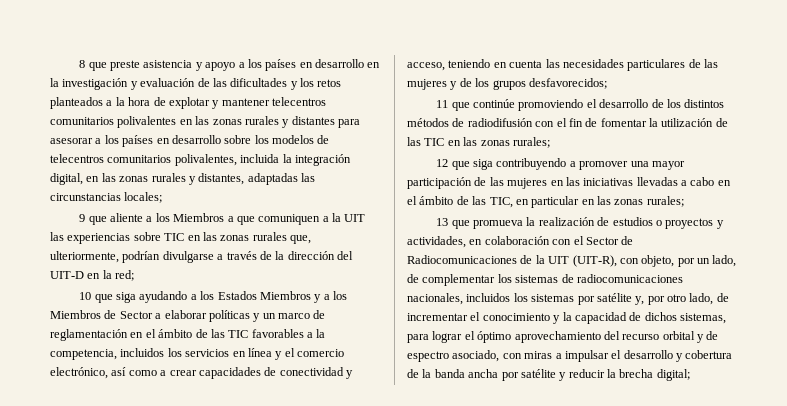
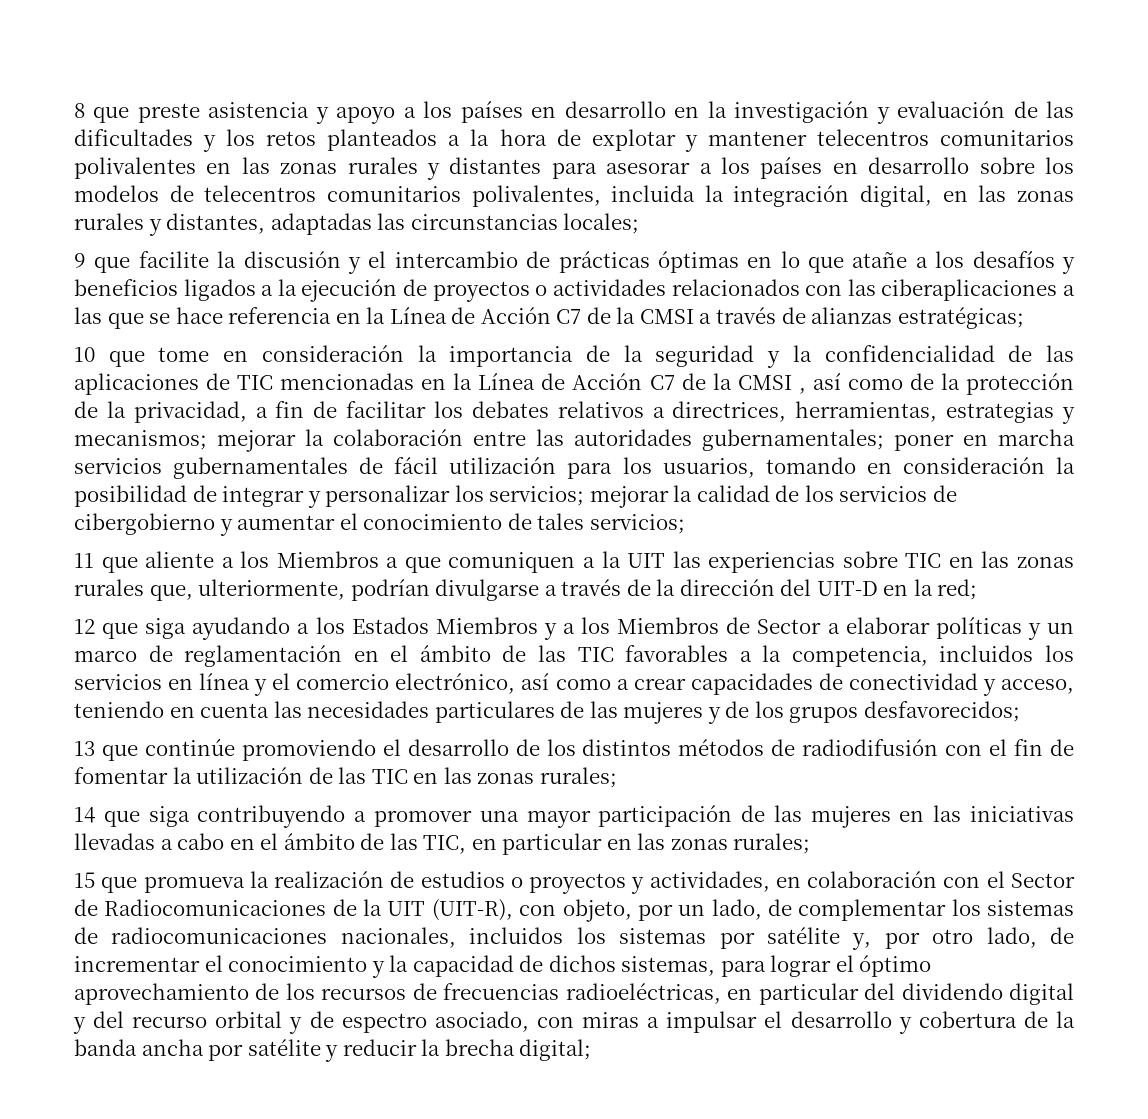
- 9 que aliente a los Miembros a que comuniquen a la UIT las experiencias sobre TIC en las zonas rurales que, ulteriormente, podrían divulgarse a través de la dirección del UIT-D en la red;
+ 9 que facilite la discusión y el intercambio de prácticas óptimas en lo que atañe a los desafíos y beneficios ligados a la ejecución de proyectos o actividades relacionados con las ciberaplicaciones a las que se hace referencia en la Línea de Acción C7 de la CMSI a través de alianzas estratégicas;
+ 10 que tome en consideración la importancia de la seguridad y la confidencialidad de las aplicaciones de TIC mencionadas en la Línea de Acción C7 de la CMSI , así como de la protección de la privacidad, a fin de facilitar los debates relativos a directrices, herramientas, estrategias y mecanismos; mejorar la colaboración entre las autoridades gubernamentales; poner en marcha servicios gubernamentales de fácil utilización para los usuarios, tomando en consideración la posibilidad de integrar y personalizar los servicios; mejorar la calidad de los servicios de cibergobierno y aumentar el conocimiento de tales servicios;
+ 11 que aliente a los Miembros a que comuniquen a la UIT las experiencias sobre TIC en las zonas rurales que, ulteriormente, podrían divulgarse a través de la dirección del UIT-D en la red;
- 10 que siga ayudando a los Estados Miembros y a los Miembros de Sector a elaborar políticas y un marco de reglamentación en el ámbito de las TIC favorables a la competencia, incluidos los servicios en línea y el comercio electrónico, así como a crear capacidades de conectividad y acceso, teniendo en cuenta las necesidades particulares de las mujeres y de los grupos desfavorecidos;
+ 12 que siga ayudando a los Estados Miembros y a los Miembros de Sector a elaborar políticas y un marco de reglamentación en el ámbito de las TIC favorables a la competencia, incluidos los servicios en línea y el comercio electrónico, así como a crear capacidades de conectividad y acceso, teniendo en cuenta las necesidades particulares de las mujeres y de los grupos desfavorecidos;
- 11 que continúe promoviendo el desarrollo de los distintos métodos de radiodifusión con el fin de fomentar la utilización de las TIC en las zonas rurales;
+ 13 que continúe promoviendo el desarrollo de los distintos métodos de radiodifusión con el fin de fomentar la utilización de las TIC en las zonas rurales;
- 12 que siga contribuyendo a promover una mayor participación de las mujeres en las iniciativas llevadas a cabo en el ámbito de las TIC, en particular en las zonas rurales;
+ 14 que siga contribuyendo a promover una mayor participación de las mujeres en las iniciativas llevadas a cabo en el ámbito de las TIC, en particular en las zonas rurales;
- 13 que promueva la realización de estudios o proyectos y actividades, en colaboración con el Sector de Radiocomunicaciones de la UIT (UIT-R), con objeto, por un lado, de complementar los sistemas de radiocomunicaciones nacionales, incluidos los sistemas por satélite y, por otro lado, de incrementar el conocimiento y la capacidad de dichos sistemas, para lograr el óptimo aprovechamiento del recurso orbital y de espectro asociado, con miras a impulsar el desarrollo y cobertura de la banda ancha por satélite y reducir la brecha digital;
+ 15 que promueva la realización de estudios o proyectos y actividades, en colaboración con el Sector de Radiocomunicaciones de la UIT (UIT-R), con objeto, por un lado, de complementar los sistemas de radiocomunicaciones nacionales, incluidos los sistemas por satélite y, por otro lado, de incrementar el conocimiento y la capacidad de dichos sistemas, para lograr el óptimo aprovechamiento de los recursos de frecuencias radioeléctricas, en particular del dividendo digital y del recurso orbital y de espectro asociado, con miras a impulsar el desarrollo y cobertura de la banda ancha por satélite y reducir la brecha digital;

